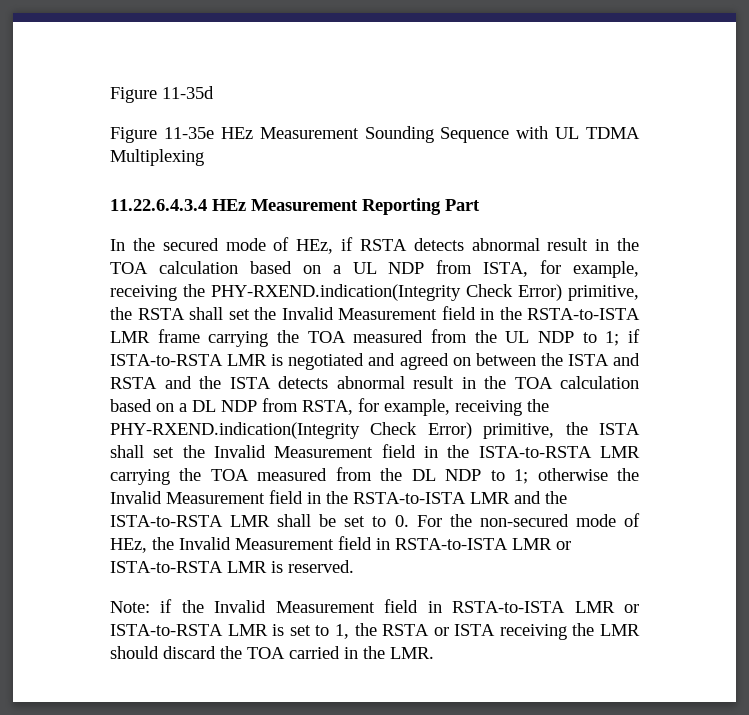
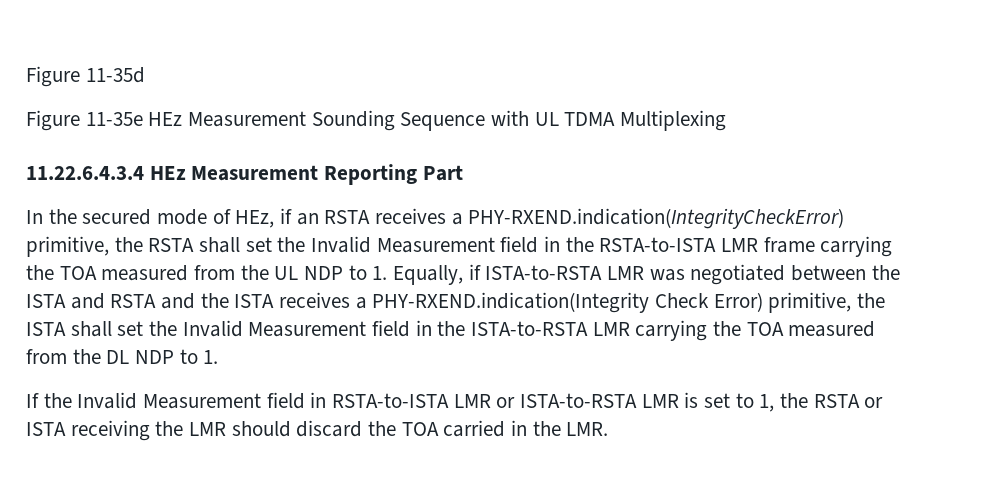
- In the secured mode of HEz, if RSTA detects abnormal result in the TOA calculation based on a UL NDP from ISTA, for example, receiving the PHY-RXEND.indication(Integrity Check Error) primitive, the RSTA shall set the Invalid Measurement field in the RSTA-to-ISTA LMR frame carrying the TOA measured from the UL NDP to 1; if ISTA-to-RSTA LMR is negotiated and agreed on between the ISTA and RSTA and the ISTA detects abnormal result in the TOA calculation based on a DL NDP from RSTA, for example, receiving the PHY-RXEND.indication(Integrity Check Error) primitive, the ISTA shall set the Invalid Measurement field in the ISTA-to-RSTA LMR carrying the TOA measured from the DL NDP to 1; otherwise the Invalid Measurement field in the RSTA-to-ISTA LMR and the ISTA-to-RSTA LMR shall be set to 0. For the non-secured mode of HEz, the Invalid Measurement field in RSTA-to-ISTA LMR or ISTA-to-RSTA LMR is reserved.
- Note: if the Invalid Measurement field in RSTA-to-ISTA LMR or ISTA-to-RSTA LMR is set to 1, the RSTA or ISTA receiving the LMR should discard the TOA carried in the LMR.
+ In the secured mode of HEz, if an RSTA receives a PHY-RXEND.indication(IntegrityCheckError) primitive, the RSTA shall set the Invalid Measurement field in the RSTA-to-ISTA LMR frame carrying the TOA measured from the UL NDP to 1. Equally, if ISTA-to-RSTA LMR was negotiated between the ISTA and RSTA and the ISTA receives a PHY-RXEND.indication(Integrity Check Error) primitive, the ISTA shall set the Invalid Measurement field in the ISTA-to-RSTA LMR carrying the TOA measured from the DL NDP to 1.
+ If the Invalid Measurement field in RSTA-to-ISTA LMR or ISTA-to-RSTA LMR is set to 1, the RSTA or ISTA receiving the LMR should discard the TOA carried in the LMR.

